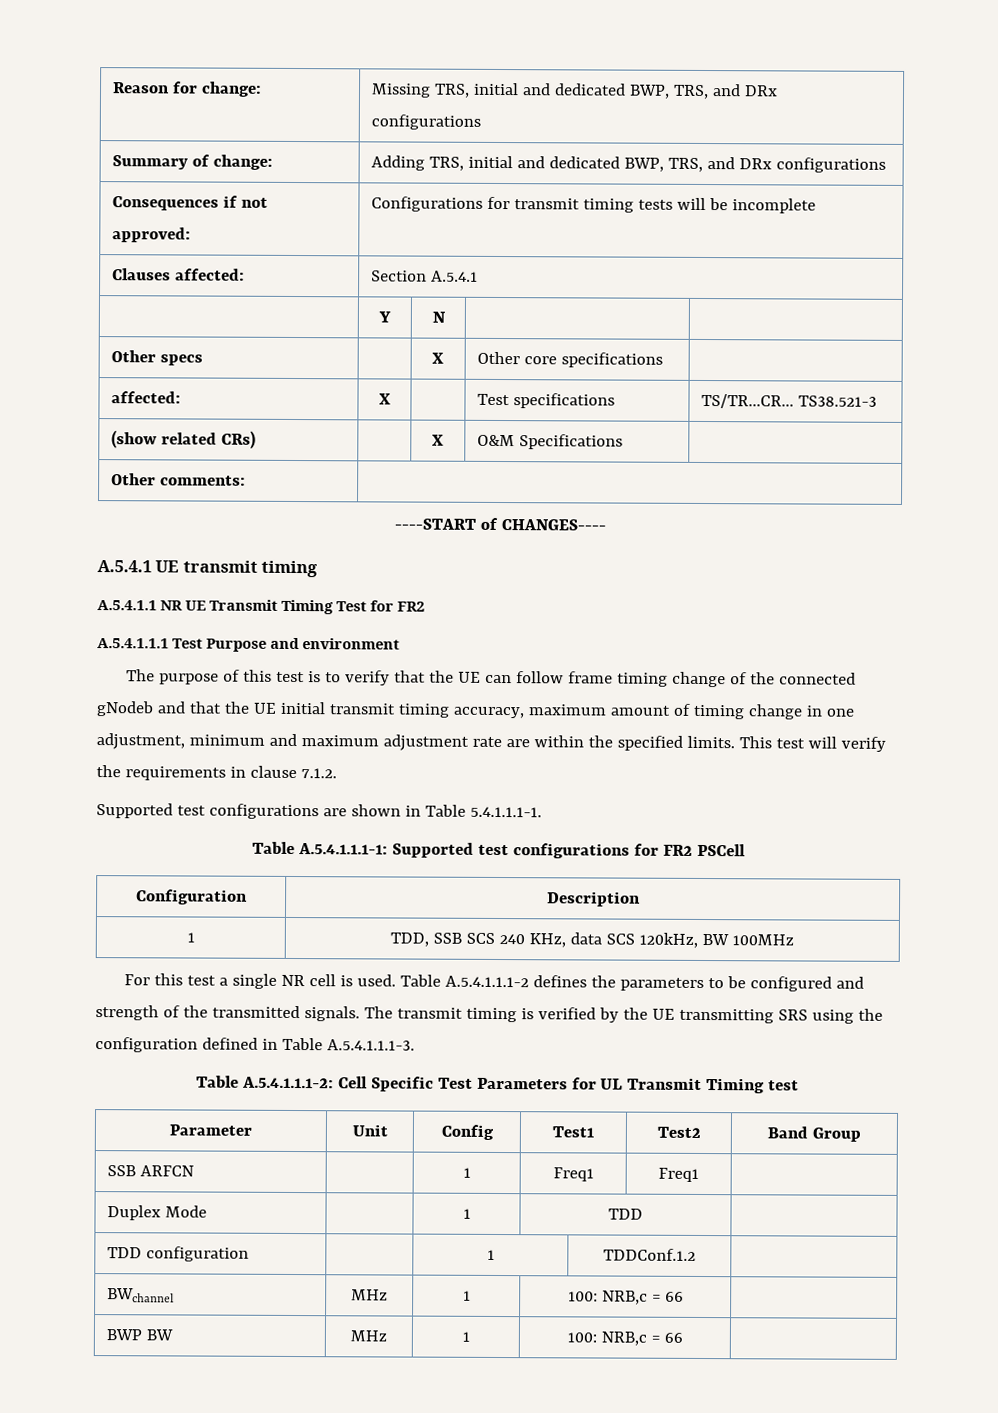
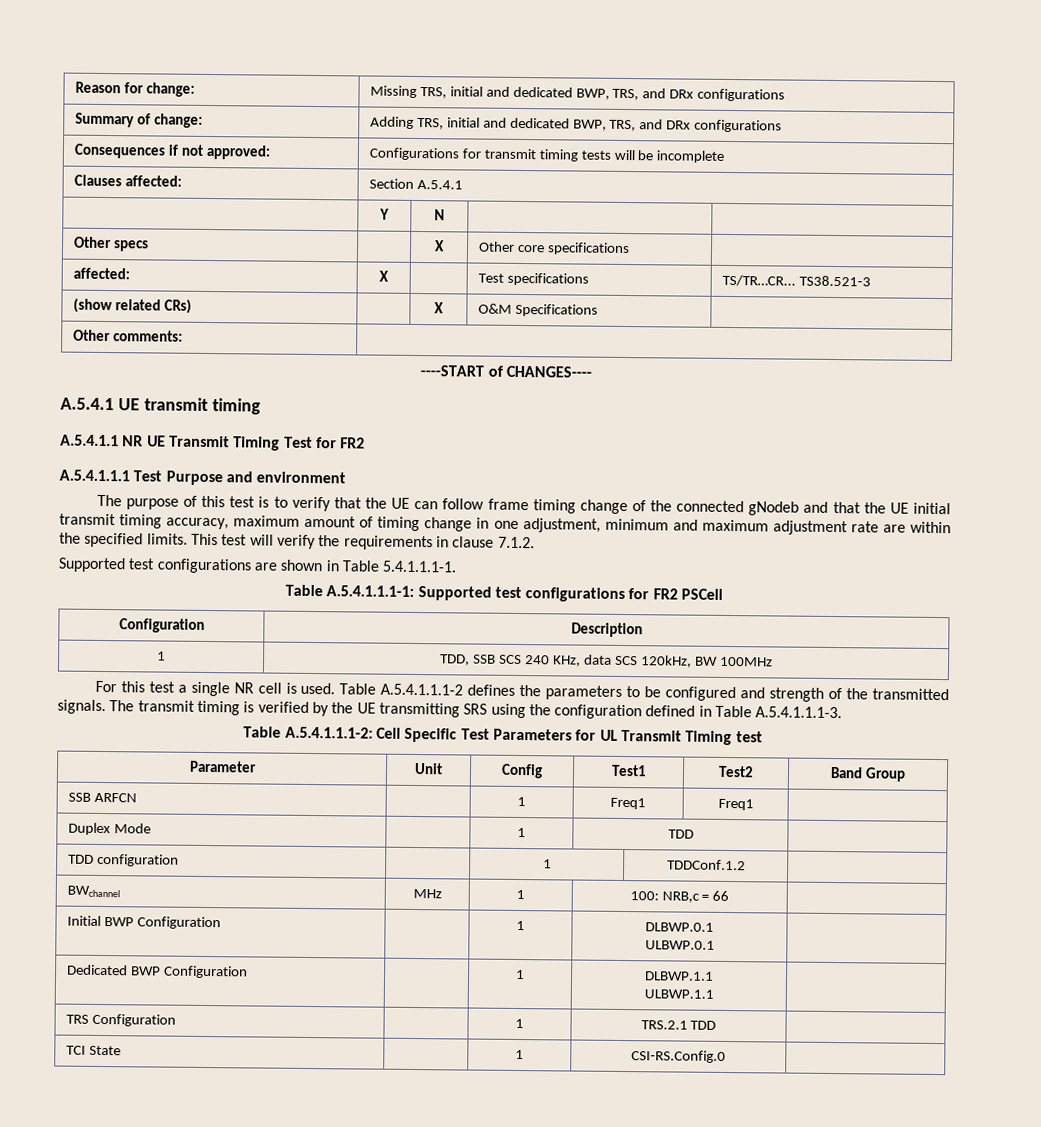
- BWP BW | MHz | 1 | 100: NRB,c = 66 |
+ Initial BWP Configuration | | 1 | DLBWP.0.1
+ ULBWP.0.1 |
+ Dedicated BWP Configuration | | 1 | DLBWP.1.1
+ ULBWP.1.1 |
+ TRS Configuration | | 1 | TRS.2.1 TDD |
+ TCI State | | 1 | CSI-RS.Config.0 |

